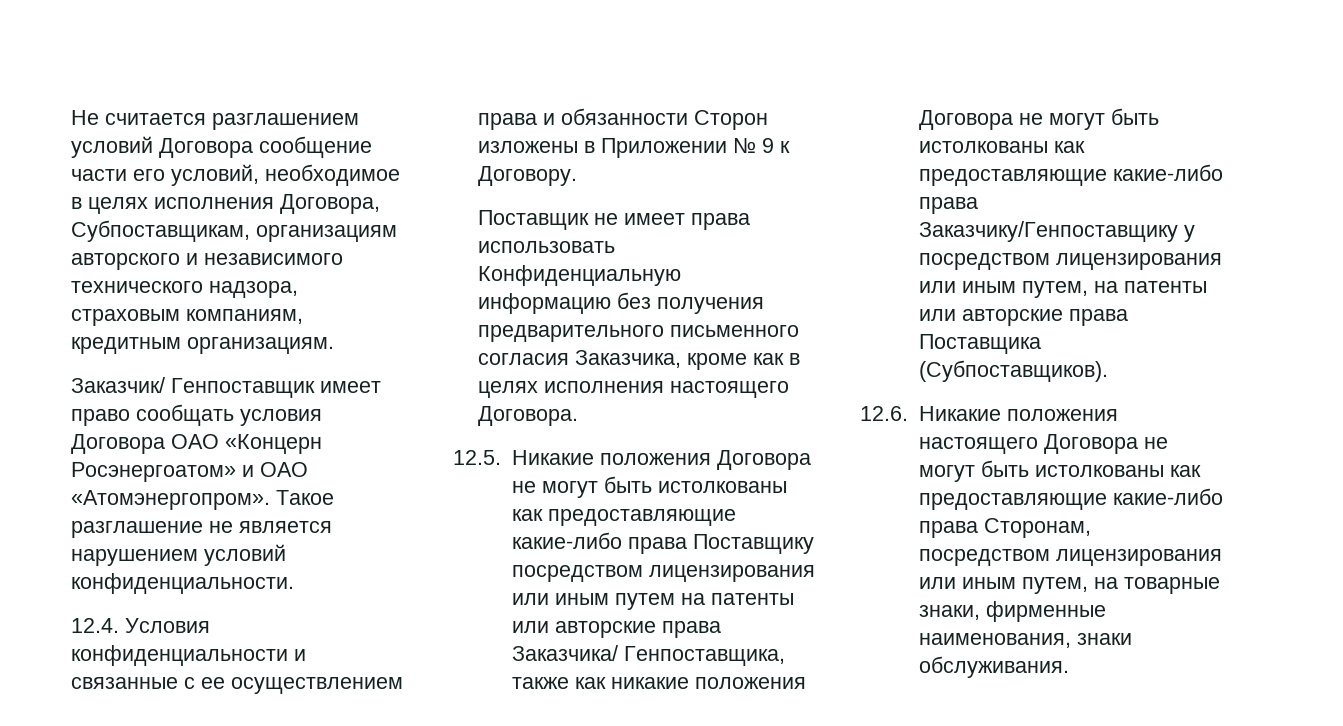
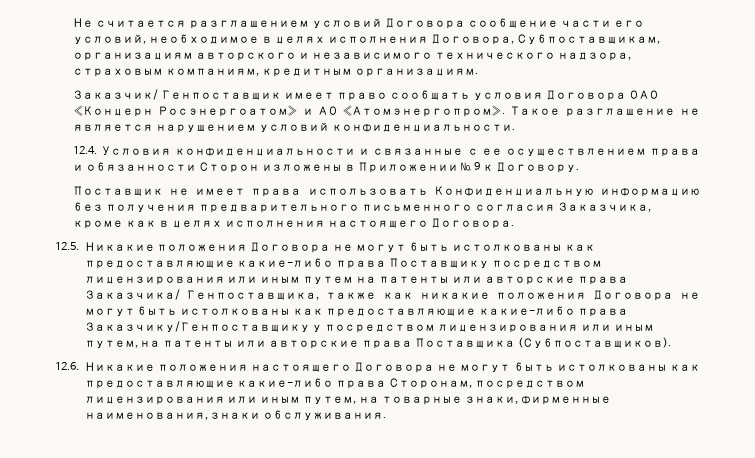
- Заказчик/ Генпоставщик имеет право сообщать условия Договора ОАО «Концерн Росэнергоатом» и ОАО «Атомэнергопром».
+ Заказчик/ Генпоставщик имеет право сообщать условия Договора ОАО «Концерн Росэнергоатом» и АО «Атомэнергопром».

